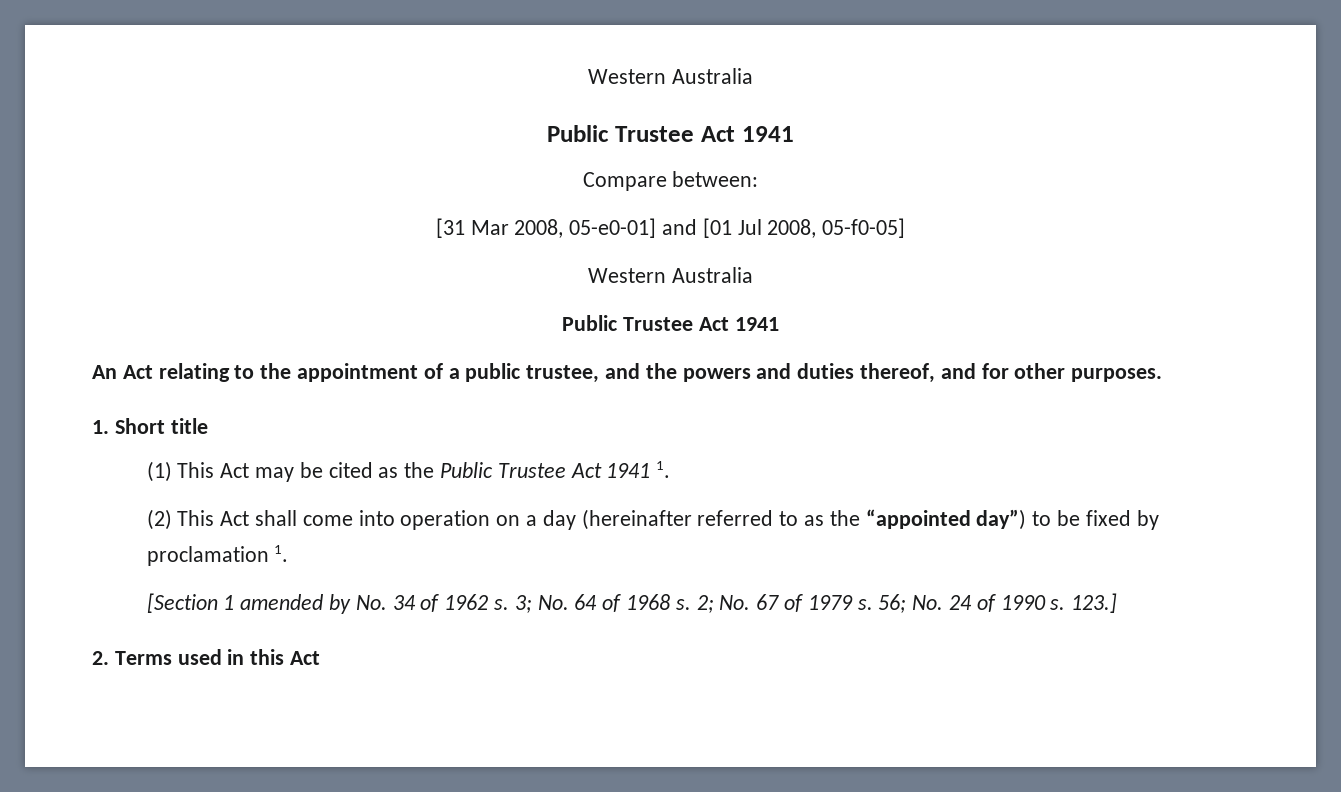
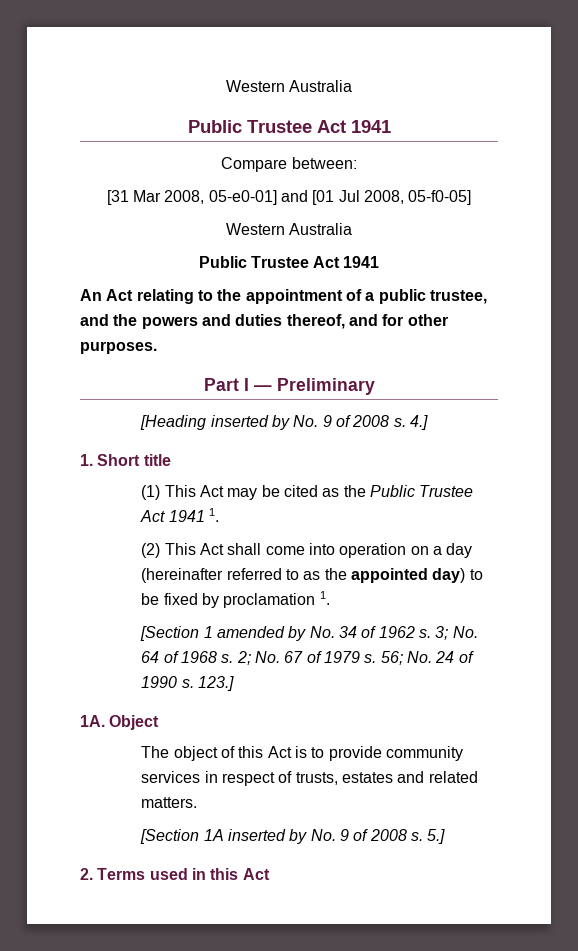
+ Part I — Preliminary
+ [Heading inserted by No. 9 of 2008 s. 4.]
- (2) This Act shall come into operation on a day (hereinafter referred to as the “appointed day”) to be fixed by proclamation 1.
+ (2) This Act shall come into operation on a day (hereinafter referred to as the appointed day) to be fixed by proclamation 1.
+ 1A. Object
+ The object of this Act is to provide community services in respect of trusts, estates and related matters.
+ [Section 1A inserted by No. 9 of 2008 s. 5.]

